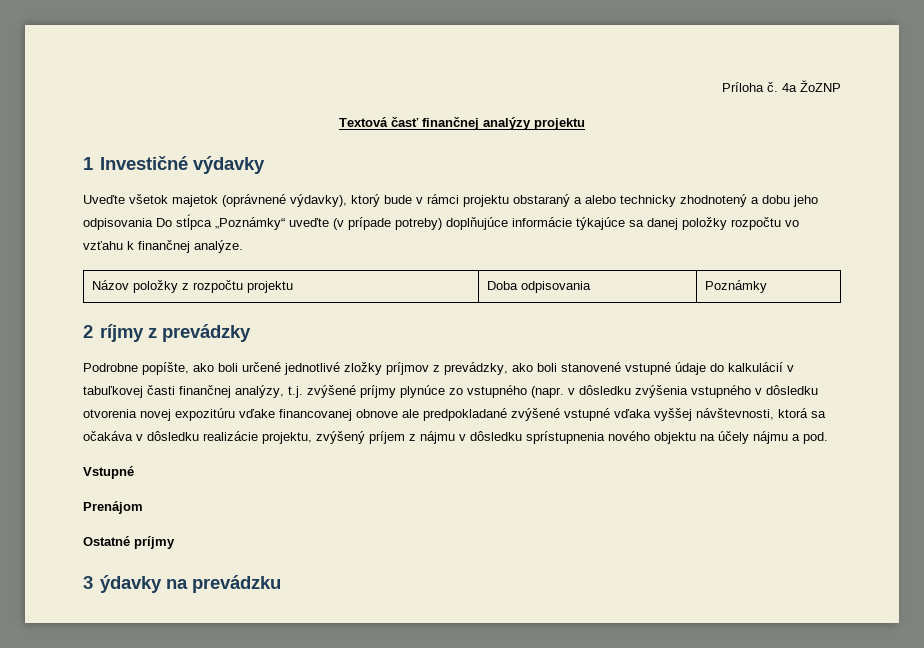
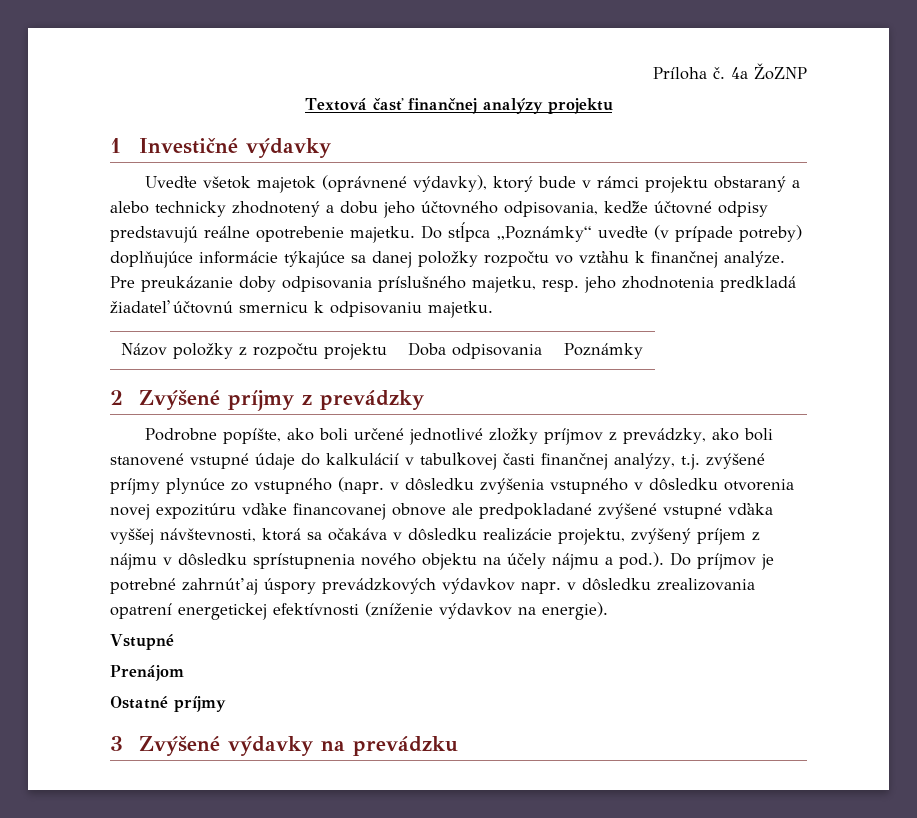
- Uveďte všetok majetok (oprávnené výdavky), ktorý bude v rámci projektu obstaraný a alebo technicky zhodnotený a dobu jeho odpisovania Do stĺpca „Poznámky“ uveďte (v prípade potreby) doplňujúce informácie týkajúce sa danej položky rozpočtu vo vzťahu k finančnej analýze.
+ Uveďte všetok majetok (oprávnené výdavky), ktorý bude v rámci projektu obstaraný a alebo technicky zhodnotený a dobu jeho účtovného odpisovania, keďže účtovné odpisy predstavujú reálne opotrebenie majetku. Do stĺpca „Poznámky“ uveďte (v prípade potreby) doplňujúce informácie týkajúce sa danej položky rozpočtu vo vzťahu k finančnej analýze. Pre preukázanie doby odpisovania príslušného majetku, resp. jeho zhodnotenia predkladá žiadateľ účtovnú smernicu k odpisovaniu majetku.
- 2 ríjmy z prevádzky
+ 2 Zvýšené príjmy z prevádzky
- Podrobne popíšte, ako boli určené jednotlivé zložky príjmov z prevádzky, ako boli stanovené vstupné údaje do kalkulácií v tabuľkovej časti finančnej analýzy, t.j. zvýšené príjmy plynúce zo vstupného (napr. v dôsledku zvýšenia vstupného v dôsledku otvorenia novej expozitúru vďake financovanej obnove ale predpokladané zvýšené vstupné vďaka vyššej návštevnosti, ktorá sa očakáva v dôsledku realizácie projektu, zvýšený príjem z nájmu v dôsledku sprístupnenia nového objektu na účely nájmu a pod.
+ Podrobne popíšte, ako boli určené jednotlivé zložky príjmov z prevádzky, ako boli stanovené vstupné údaje do kalkulácií v tabuľkovej časti finančnej analýzy, t.j. zvýšené príjmy plynúce zo vstupného (napr. v dôsledku zvýšenia vstupného v dôsledku otvorenia novej expozitúru vďake financovanej obnove ale predpokladané zvýšené vstupné vďaka vyššej návštevnosti, ktorá sa očakáva v dôsledku realizácie projektu, zvýšený príjem z nájmu v dôsledku sprístupnenia nového objektu na účely nájmu a pod.). Do príjmov je potrebné zahrnúť aj úspory prevádzkových výdavkov napr. v dôsledku zrealizovania opatrení energetickej efektívnosti (zníženie výdavkov na energie).
- 3 ýdavky na prevádzku
+ 3 Zvýšené výdavky na prevádzku

